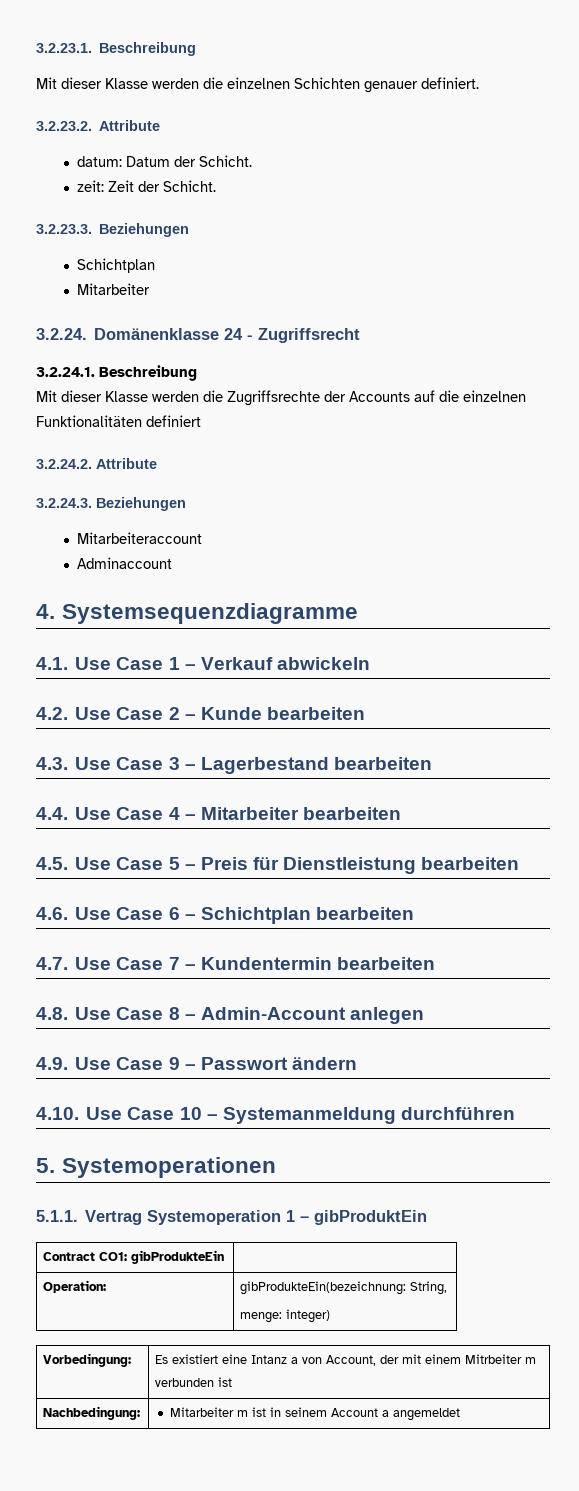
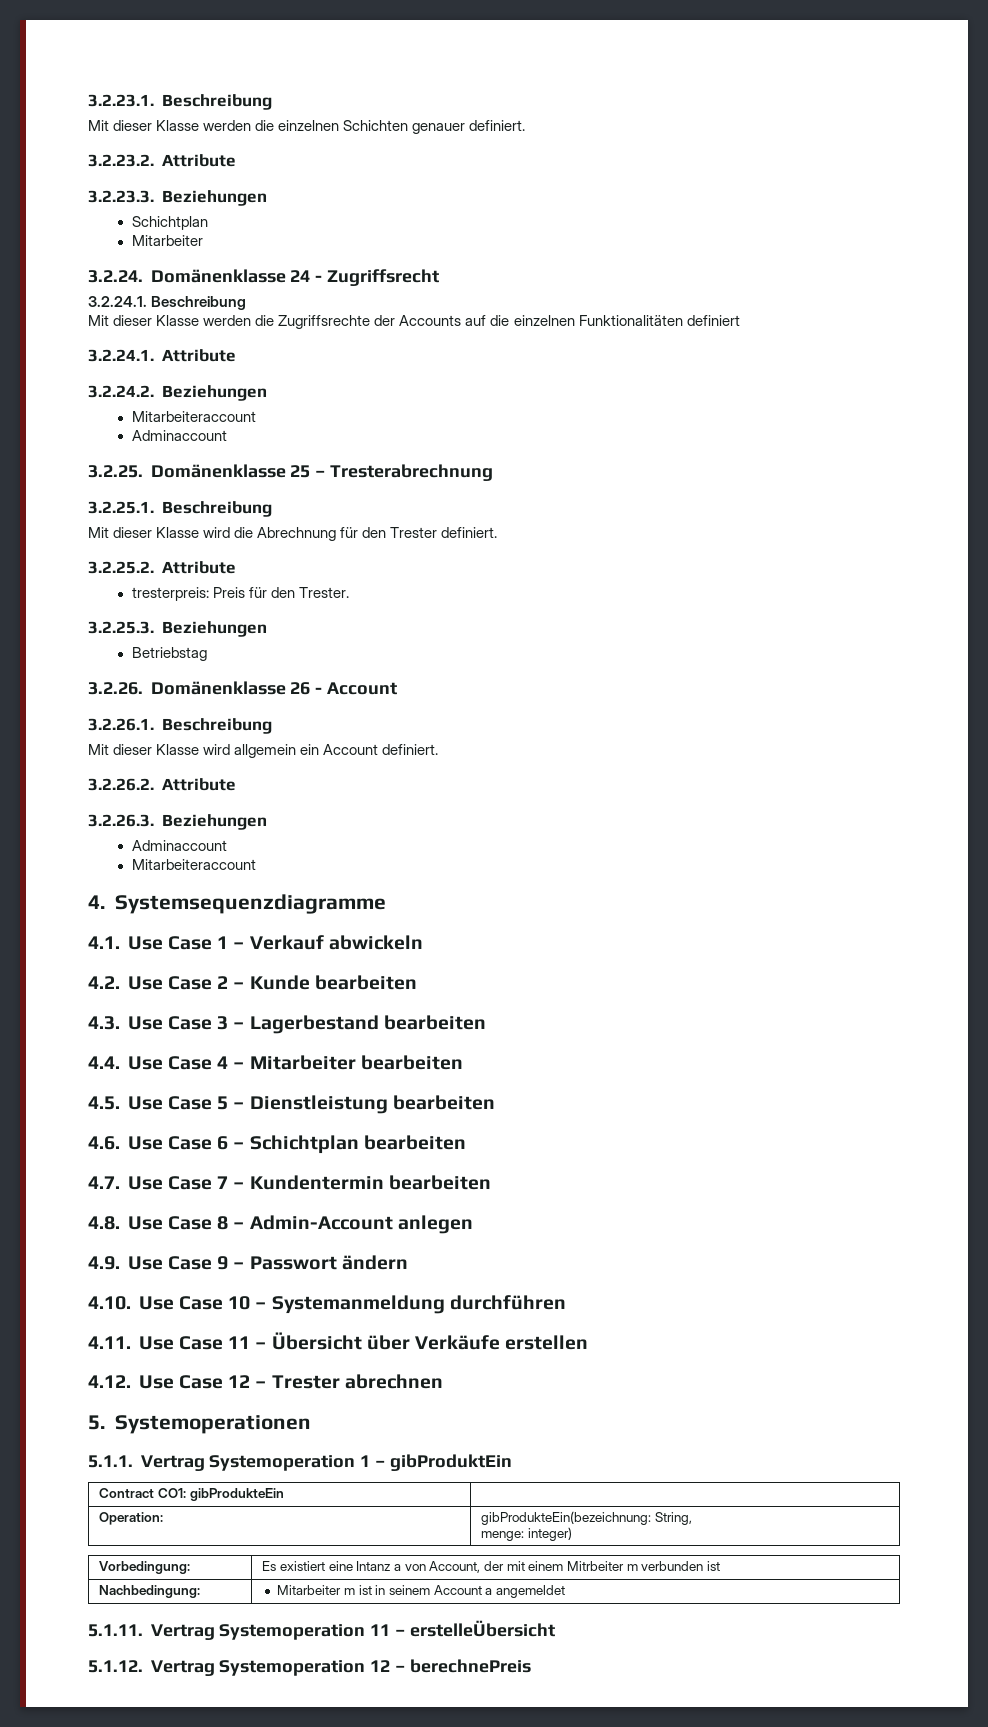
- datum: Datum der Schicht.
- zeit: Zeit der Schicht.
- 3.2.24.2. Attribute
- 3.2.24.3. Beziehungen
+ 3.2.24.1. Attribute
+ 3.2.24.2. Beziehungen
+ 3.2.25. Domänenklasse 25 – Tresterabrechnung
+ 3.2.25.1. Beschreibung
+ Mit dieser Klasse wird die Abrechnung für den Trester definiert.
+ 3.2.25.2. Attribute
+ tresterpreis: Preis für den Trester.
+ 3.2.25.3. Beziehungen
+ Betriebstag
+ 3.2.26. Domänenklasse 26 - Account
+ 3.2.26.1. Beschreibung
+ Mit dieser Klasse wird allgemein ein Account definiert.
+ 3.2.26.2. Attribute
+ 3.2.26.3. Beziehungen
+ Adminaccount
+ Mitarbeiteraccount
- 4.5. Use Case 5 – Preis für Dienstleistung bearbeiten
+ 4.5. Use Case 5 – Dienstleistung bearbeiten
+ 4.11. Use Case 11 – Übersicht über Verkäufe erstellen
+ 4.12. Use Case 12 – Trester abrechnen
+ 5.1.11. Vertrag Systemoperation 11 – erstelleÜbersicht
+ 5.1.12. Vertrag Systemoperation 12 – berechnePreis

